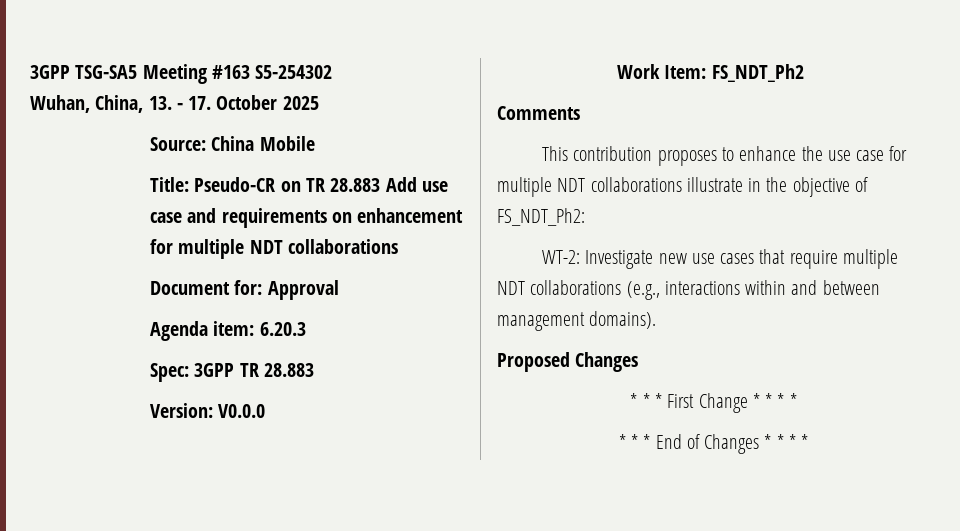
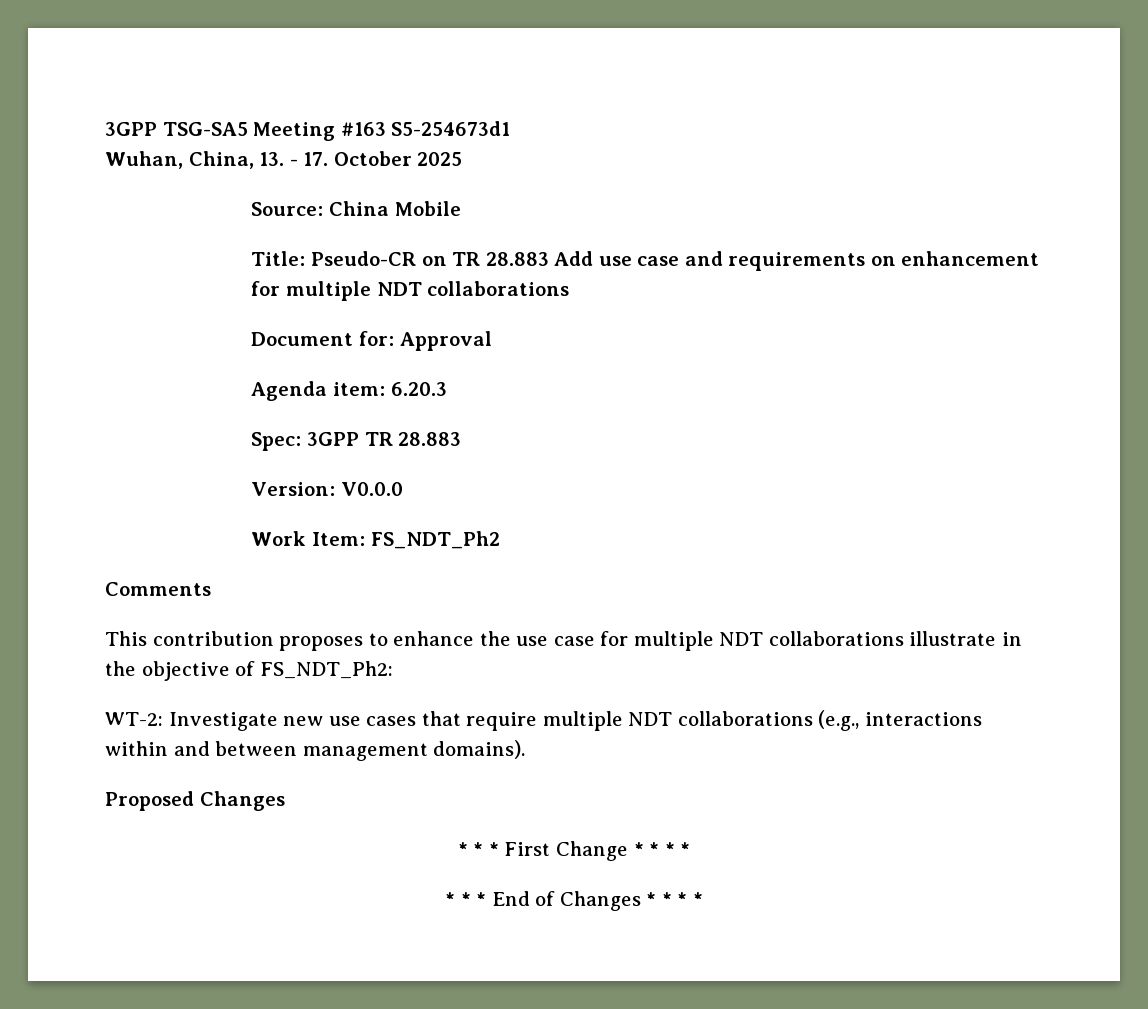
- 3GPP TSG-SA5 Meeting #163 S5-254302
+ 3GPP TSG-SA5 Meeting #163 S5-254673d1

